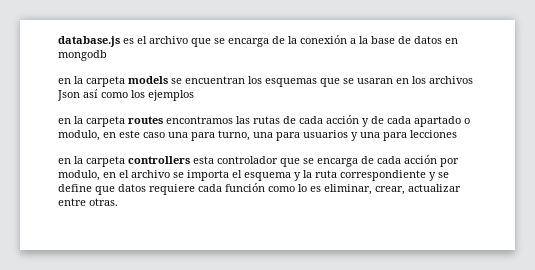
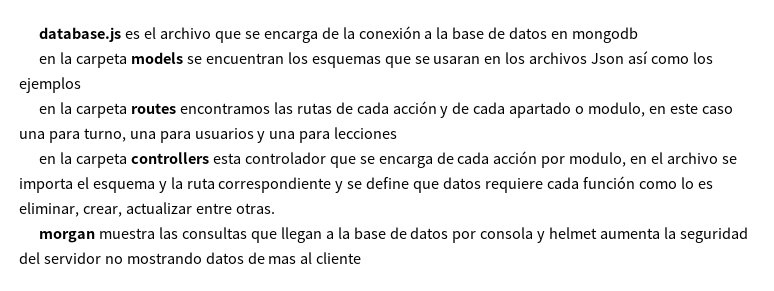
+ morgan muestra las consultas que llegan a la base de datos por consola y helmet aumenta la seguridad del servidor no mostrando datos de mas al cliente

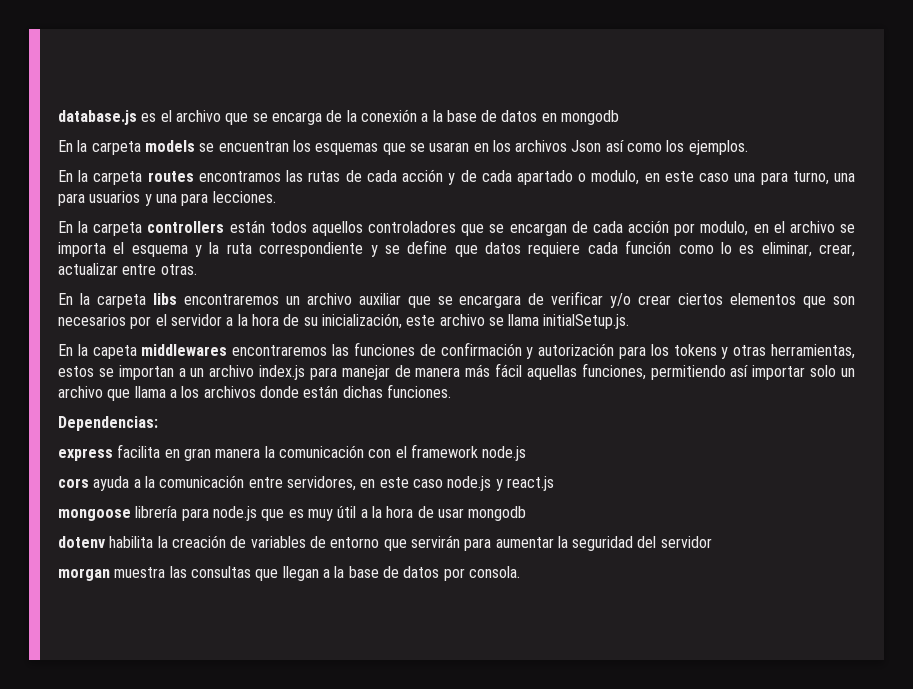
- en la carpeta models se encuentran los esquemas que se usaran en los archivos Json así como los ejemplos
- en la carpeta routes encontramos las rutas de cada acción y de cada apartado o modulo, en este caso una para turno, una para usuarios y una para lecciones
- en la carpeta controllers esta controlador que se encarga de cada acción por modulo, en el archivo se importa el esquema y la ruta correspondiente y se define que datos requiere cada función como lo es eliminar, crear, actualizar entre otras.
+ En la carpeta models se encuentran los esquemas que se usaran en los archivos Json así como los ejemplos.
+ En la carpeta routes encontramos las rutas de cada acción y de cada apartado o modulo, en este caso una para turno, una para usuarios y una para lecciones.
+ En la carpeta controllers están todos aquellos controladores que se encargan de cada acción por modulo, en el archivo se importa el esquema y la ruta correspondiente y se define que datos requiere cada función como lo es eliminar, crear, actualizar entre otras.
+ En la carpeta libs encontraremos un archivo auxiliar que se encargara de verificar y/o crear ciertos elementos que son necesarios por el servidor a la hora de su inicialización, este archivo se llama initialSetup.js.
+ En la capeta middlewares encontraremos las funciones de confirmación y autorización para los tokens y otras herramientas, estos se importan a un archivo index.js para manejar de manera más fácil aquellas funciones, permitiendo así importar solo un archivo que llama a los archivos donde están dichas funciones.
+ Dependencias:
+ express facilita en gran manera la comunicación con el framework node.js
+ cors ayuda a la comunicación entre servidores, en este caso node.js y react.js
+ mongoose librería para node.js que es muy útil a la hora de usar mongodb
+ dotenv habilita la creación de variables de entorno que servirán para aumentar la seguridad del servidor
- morgan muestra las consultas que llegan a la base de datos por consola y helmet aumenta la seguridad del servidor no mostrando datos de mas al cliente
+ morgan muestra las consultas que llegan a la base de datos por consola.

